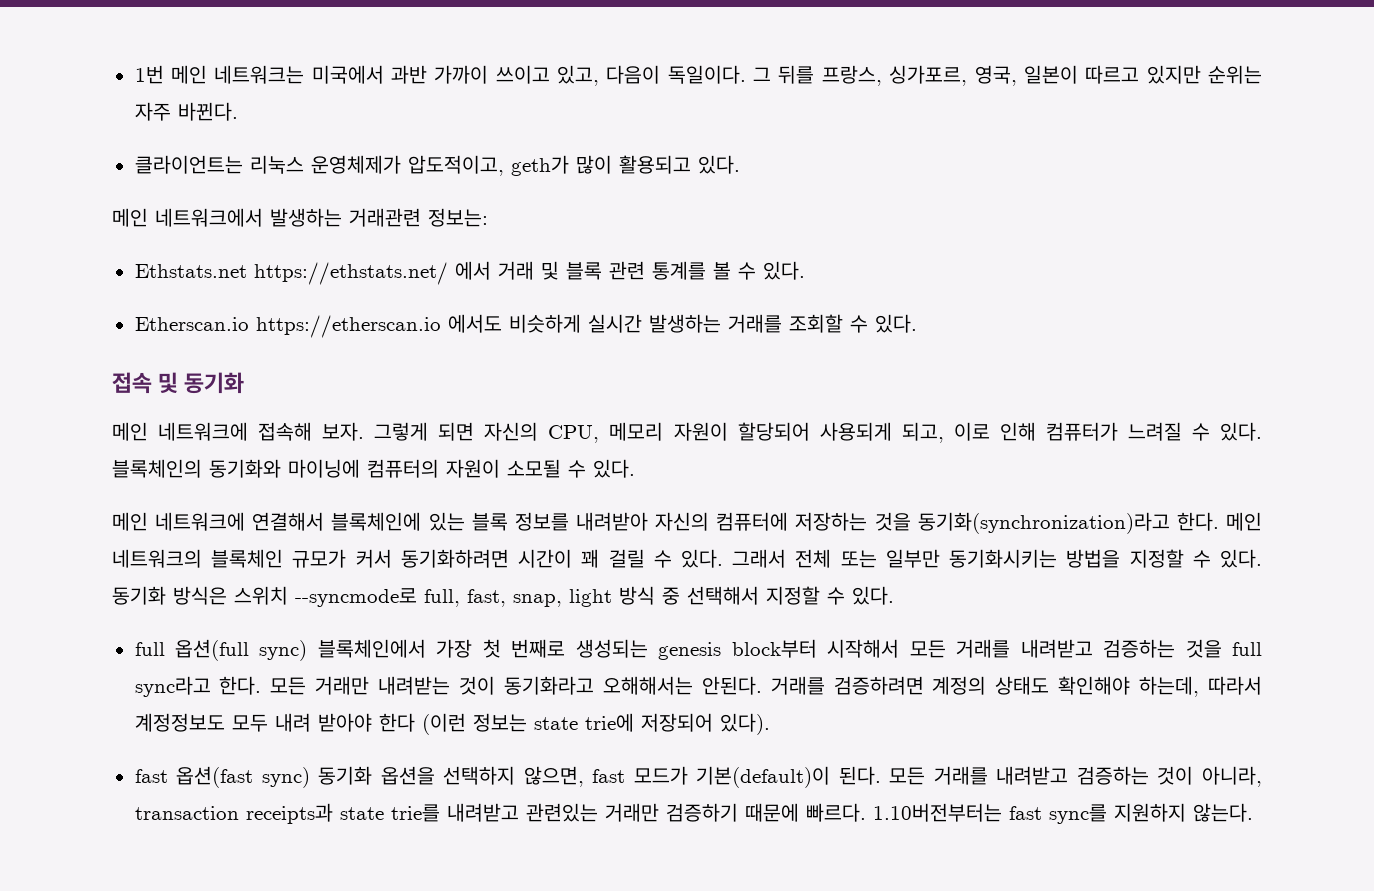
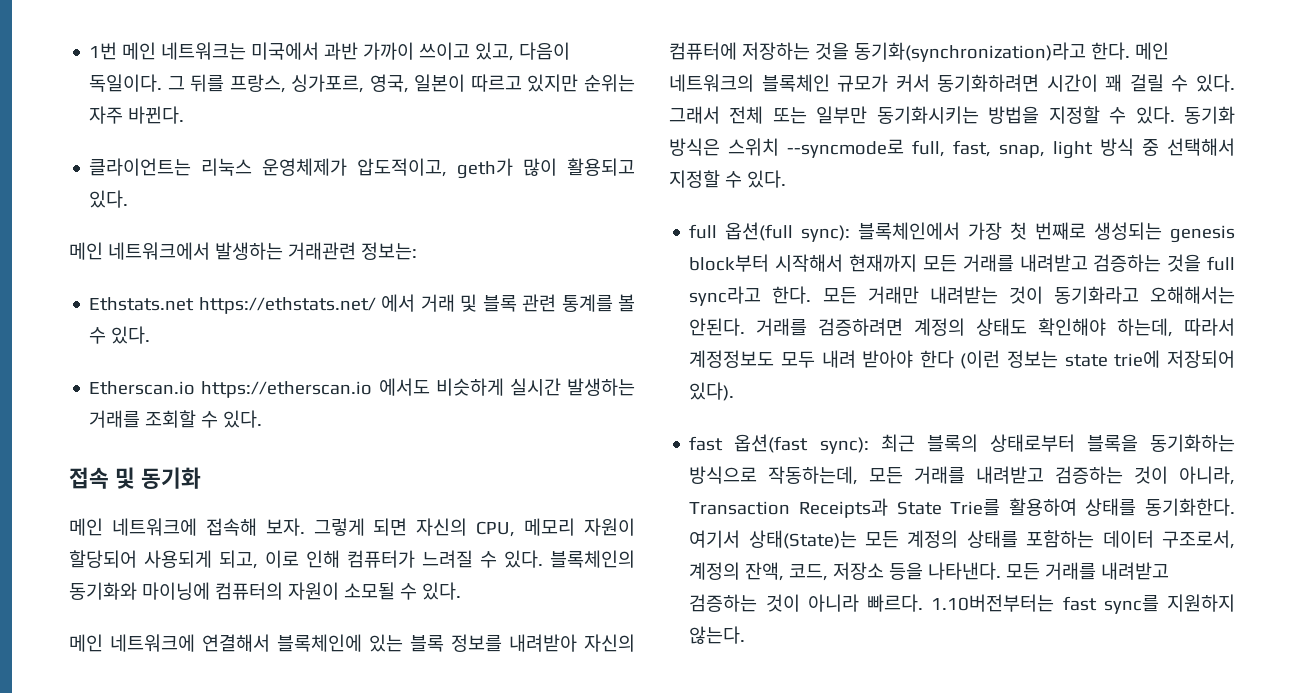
- full 옵션(full sync) 블록체인에서 가장 첫 번째로 생성되는 genesis block부터 시작해서 모든 거래를 내려받고 검증하는 것을 full sync라고 한다.
+ full 옵션(full sync): 블록체인에서 가장 첫 번째로 생성되는 genesis block부터 시작해서 현재까지 모든 거래를 내려받고 검증하는 것을 full sync라고 한다.
- fast 옵션(fast sync) 동기화 옵션을 선택하지 않으면, fast 모드가 기본(default)이 된다. 모든 거래를 내려받고 검증하는 것이 아니라, transaction receipts과 state trie를 내려받고 관련있는 거래만 검증하기 때문에 빠르다.
+ fast 옵션(fast sync): 최근 블록의 상태로부터 블록을 동기화하는 방식으로 작동하는데, 모든 거래를 내려받고 검증하는 것이 아니라, Transaction Receipts과 State Trie를 활용하여 상태를 동기화한다. 여기서 상태(State)는 모든 계정의 상태를 포함하는 데이터 구조로서, 계정의 잔액, 코드, 저장소 등을 나타낸다. 모든 거래를 내려받고 검증하는 것이 아니라 빠르다.

